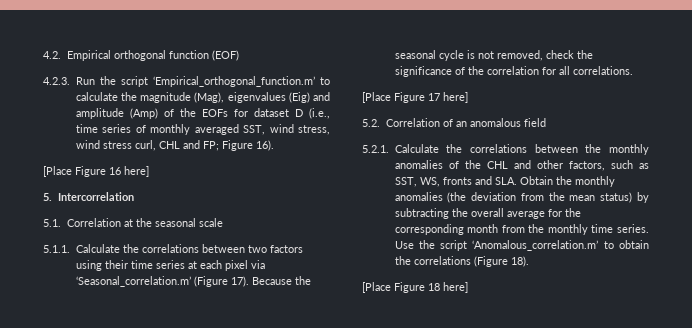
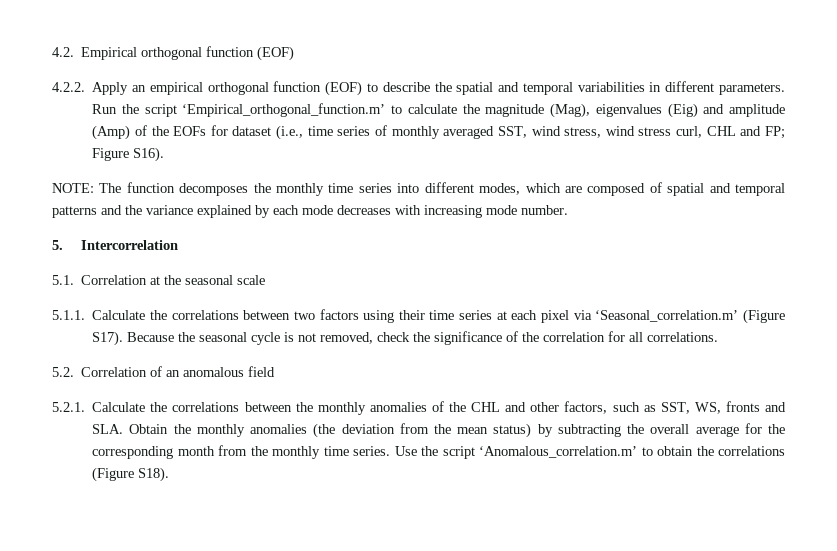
- 4.2.3. Run the script ‘Empirical_orthogonal_function.m’ to calculate the magnitude (Mag), eigenvalues (Eig) and amplitude (Amp) of the EOFs for dataset D (i.e., time series of monthly averaged SST, wind stress, wind stress curl, CHL and FP; Figure 16).
- [Place Figure 16 here]
+ 4.2.2. Apply an empirical orthogonal function (EOF) to describe the spatial and temporal variabilities in different parameters. Run the script ‘Empirical_orthogonal_function.m’ to calculate the magnitude (Mag), eigenvalues (Eig) and amplitude (Amp) of the EOFs for dataset (i.e., time series of monthly averaged SST, wind stress, wind stress curl, CHL and FP; Figure S16).
+ NOTE: The function decomposes the monthly time series into different modes, which are composed of spatial and temporal patterns and the variance explained by each mode decreases with increasing mode number.
- 5.1.1. Calculate the correlations between two factors using their time series at each pixel via ‘Seasonal_correlation.m’ (Figure 17).
+ 5.1.1. Calculate the correlations between two factors using their time series at each pixel via ‘Seasonal_correlation.m’ (Figure S17).
- [Place Figure 17 here]
- Use the script ‘Anomalous_correlation.m’ to obtain the correlations (Figure 18).
- [Place Figure 18 here]
+ Use the script ‘Anomalous_correlation.m’ to obtain the correlations (Figure S18).

